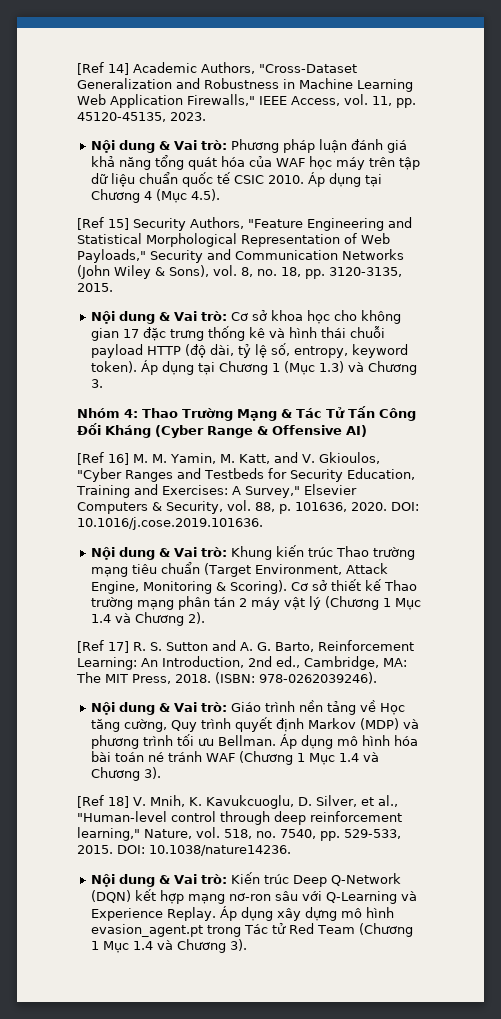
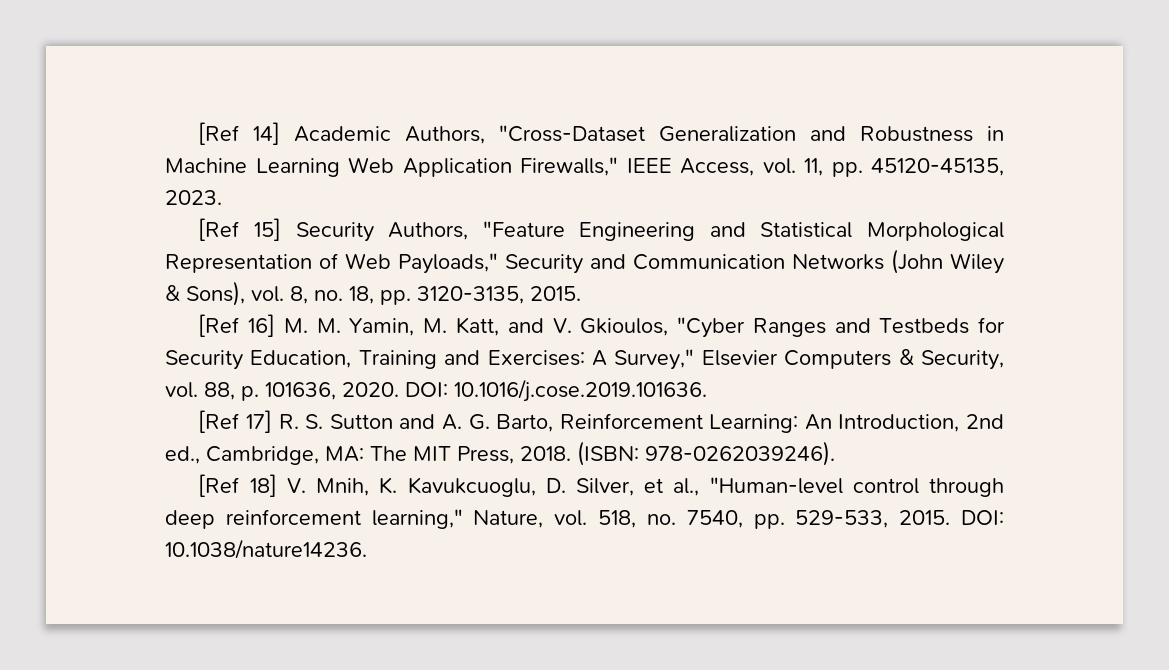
- Nội dung & Vai trò: Phương pháp luận đánh giá khả năng tổng quát hóa của WAF học máy trên tập dữ liệu chuẩn quốc tế CSIC 2010. Áp dụng tại Chương 4 (Mục 4.5).
- Nội dung & Vai trò: Cơ sở khoa học cho không gian 17 đặc trưng thống kê và hình thái chuỗi payload HTTP (độ dài, tỷ lệ số, entropy, keyword token). Áp dụng tại Chương 1 (Mục 1.3) và Chương 3.
- Nhóm 4: Thao Trường Mạng & Tác Tử Tấn Công Đối Kháng (Cyber Range & Offensive AI)
- Nội dung & Vai trò: Khung kiến trúc Thao trường mạng tiêu chuẩn (Target Environment, Attack Engine, Monitoring & Scoring). Cơ sở thiết kế Thao trường mạng phân tán 2 máy vật lý (Chương 1 Mục 1.4 và Chương 2).
- Nội dung & Vai trò: Giáo trình nền tảng về Học tăng cường, Quy trình quyết định Markov (MDP) và phương trình tối ưu Bellman. Áp dụng mô hình hóa bài toán né tránh WAF (Chương 1 Mục 1.4 và Chương 3).
- Nội dung & Vai trò: Kiến trúc Deep Q-Network (DQN) kết hợp mạng nơ-ron sâu với Q-Learning và Experience Replay. Áp dụng xây dựng mô hình evasion_agent.pt trong Tác tử Red Team (Chương 1 Mục 1.4 và Chương 3).

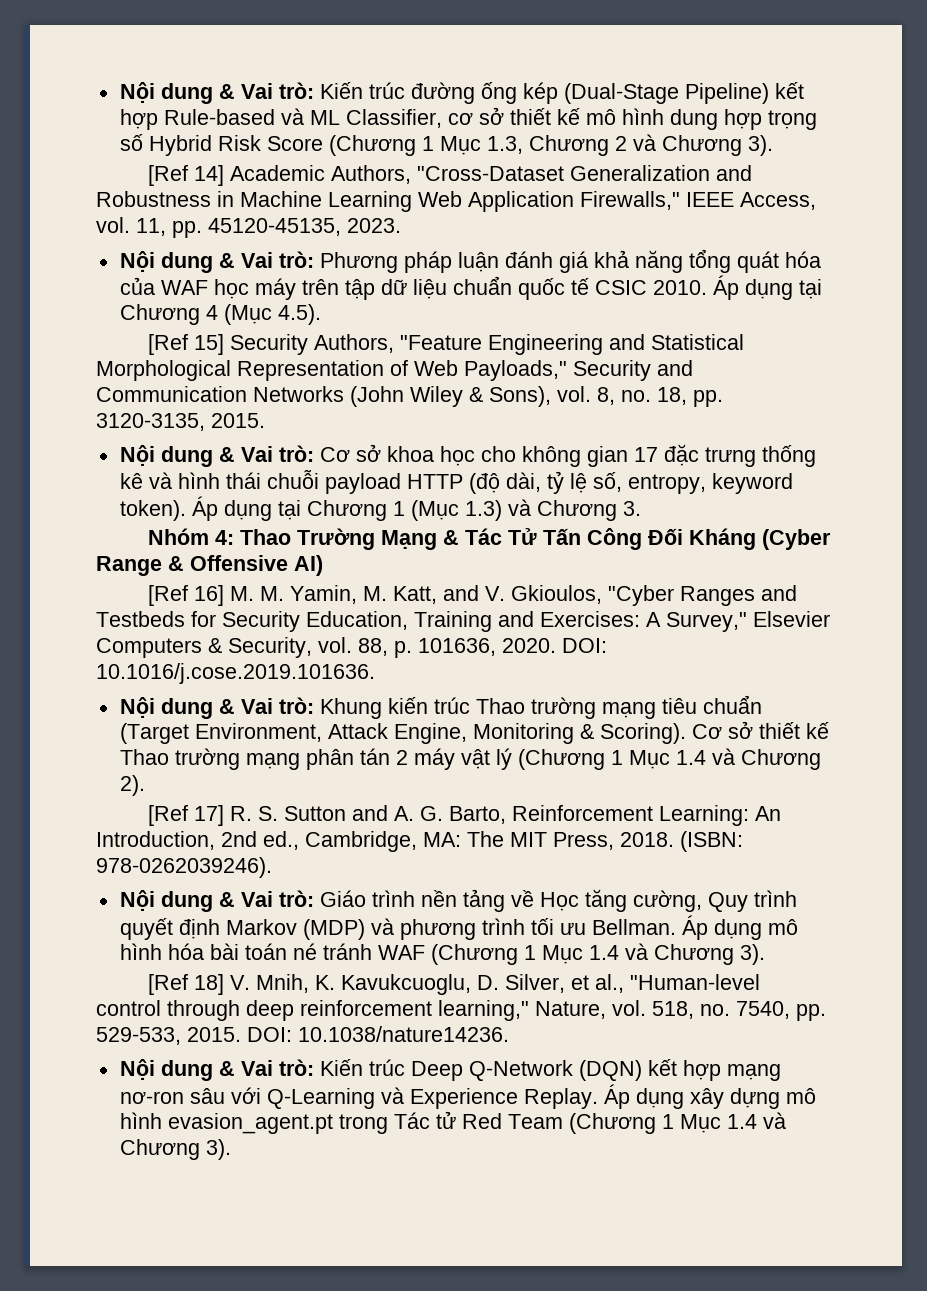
+ Nội dung & Vai trò: Kiến trúc đường ống kép (Dual-Stage Pipeline) kết hợp Rule-based và ML Classifier, cơ sở thiết kế mô hình dung hợp trọng số Hybrid Risk Score (Chương 1 Mục 1.3, Chương 2 và Chương 3).
+ Nội dung & Vai trò: Phương pháp luận đánh giá khả năng tổng quát hóa của WAF học máy trên tập dữ liệu chuẩn quốc tế CSIC 2010. Áp dụng tại Chương 4 (Mục 4.5).
+ Nội dung & Vai trò: Cơ sở khoa học cho không gian 17 đặc trưng thống kê và hình thái chuỗi payload HTTP (độ dài, tỷ lệ số, entropy, keyword token). Áp dụng tại Chương 1 (Mục 1.3) và Chương 3.
+ Nhóm 4: Thao Trường Mạng & Tác Tử Tấn Công Đối Kháng (Cyber Range & Offensive AI)
+ Nội dung & Vai trò: Khung kiến trúc Thao trường mạng tiêu chuẩn (Target Environment, Attack Engine, Monitoring & Scoring). Cơ sở thiết kế Thao trường mạng phân tán 2 máy vật lý (Chương 1 Mục 1.4 và Chương 2).
+ Nội dung & Vai trò: Giáo trình nền tảng về Học tăng cường, Quy trình quyết định Markov (MDP) và phương trình tối ưu Bellman. Áp dụng mô hình hóa bài toán né tránh WAF (Chương 1 Mục 1.4 và Chương 3).
+ Nội dung & Vai trò: Kiến trúc Deep Q-Network (DQN) kết hợp mạng nơ-ron sâu với Q-Learning và Experience Replay. Áp dụng xây dựng mô hình evasion_agent.pt trong Tác tử Red Team (Chương 1 Mục 1.4 và Chương 3).

